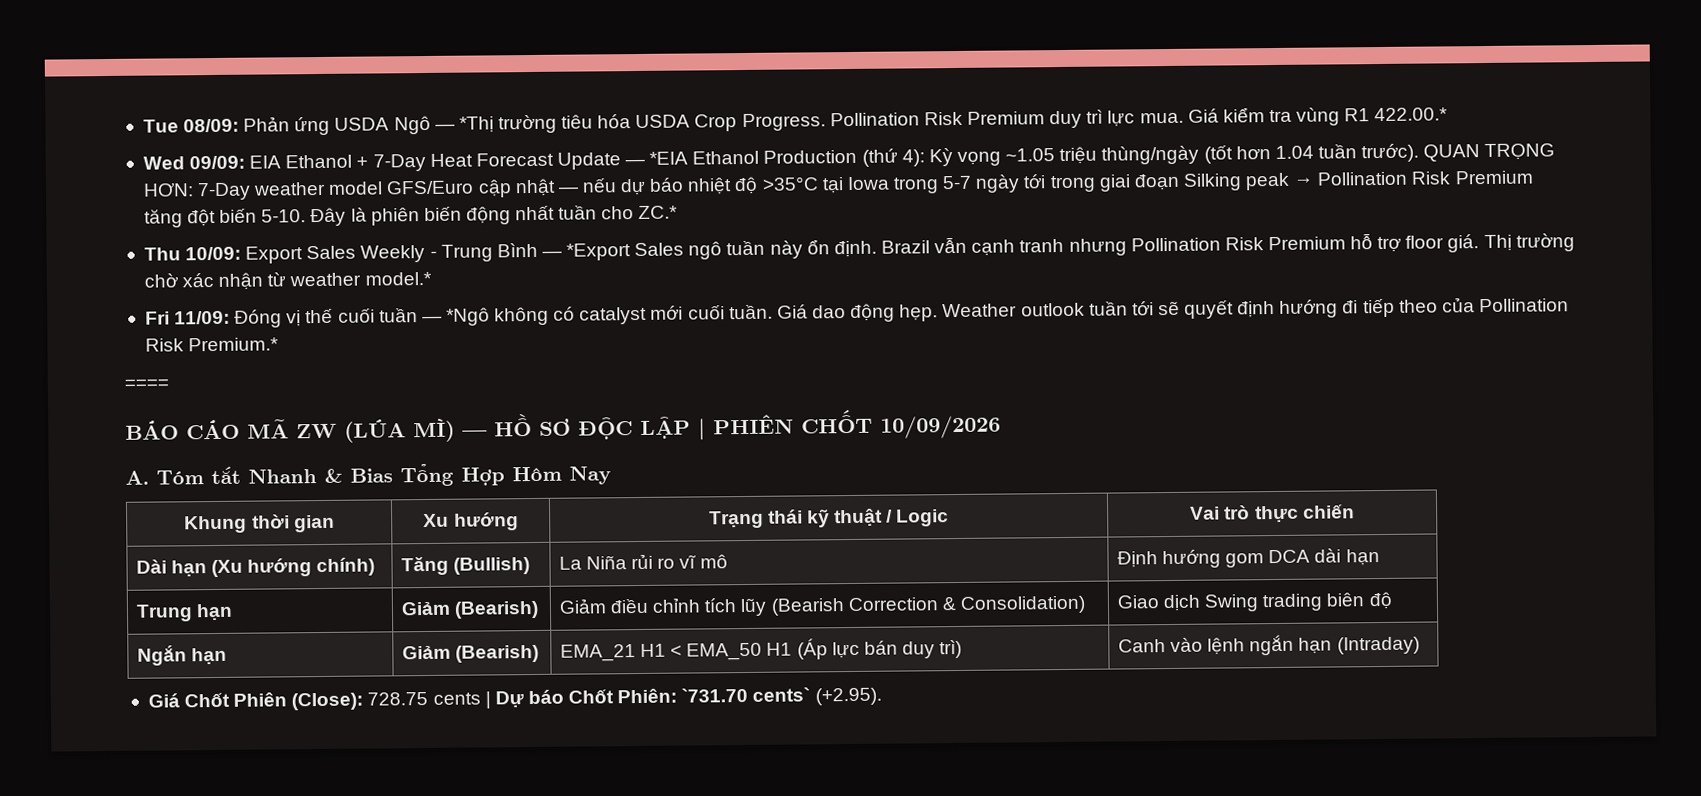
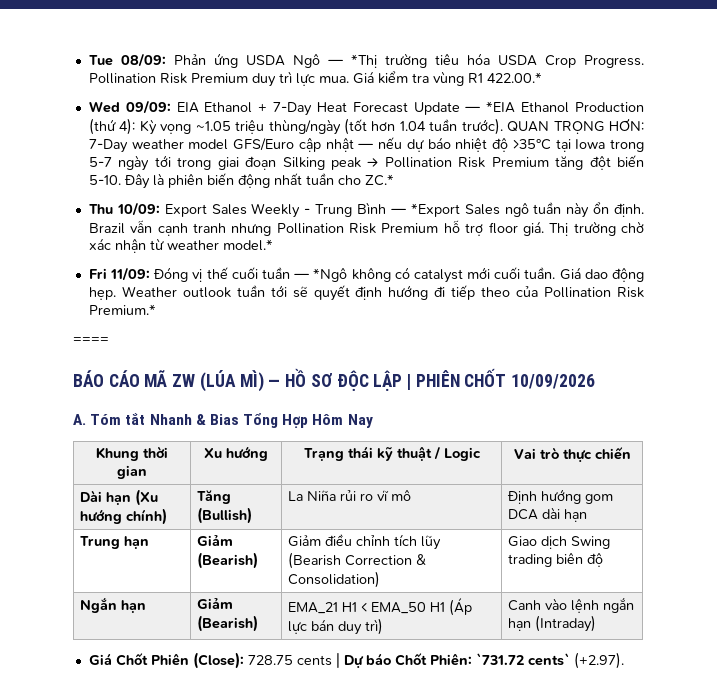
- Giá Chốt Phiên (Close): 728.75 cents | Dự báo Chốt Phiên: `731.70 cents` (+2.95).
+ Giá Chốt Phiên (Close): 728.75 cents | Dự báo Chốt Phiên: `731.72 cents` (+2.97).

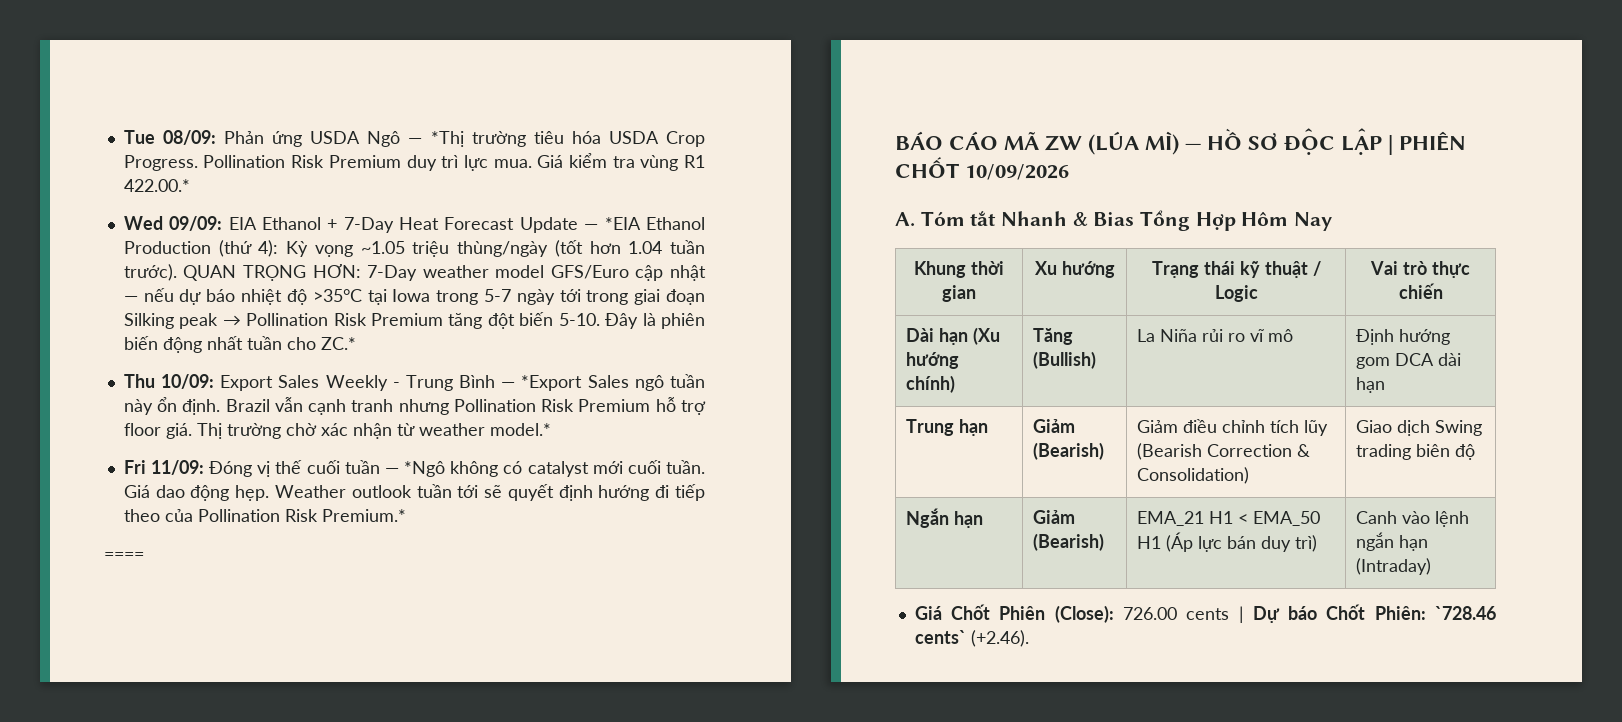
- Giá Chốt Phiên (Close): 728.75 cents | Dự báo Chốt Phiên: `731.72 cents` (+2.97).
+ Giá Chốt Phiên (Close): 726.00 cents | Dự báo Chốt Phiên: `728.46 cents` (+2.46).

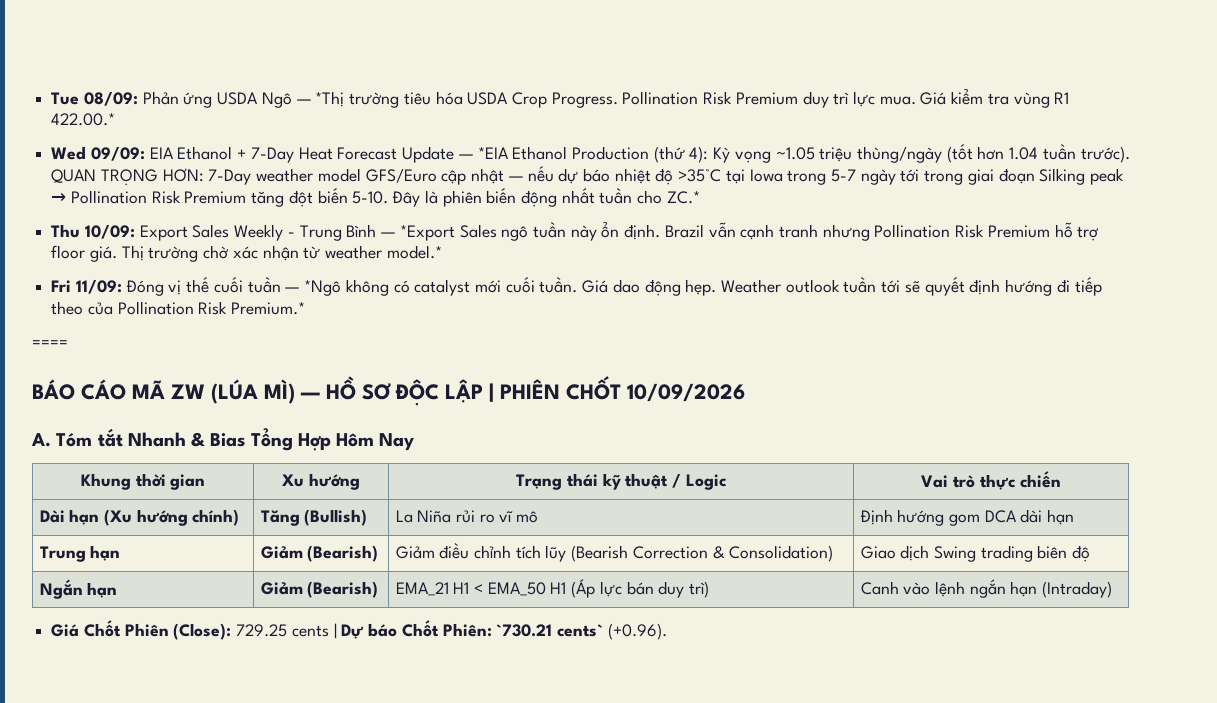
- Giá Chốt Phiên (Close): 726.00 cents | Dự báo Chốt Phiên: `728.46 cents` (+2.46).
+ Giá Chốt Phiên (Close): 729.25 cents | Dự báo Chốt Phiên: `730.21 cents` (+0.96).

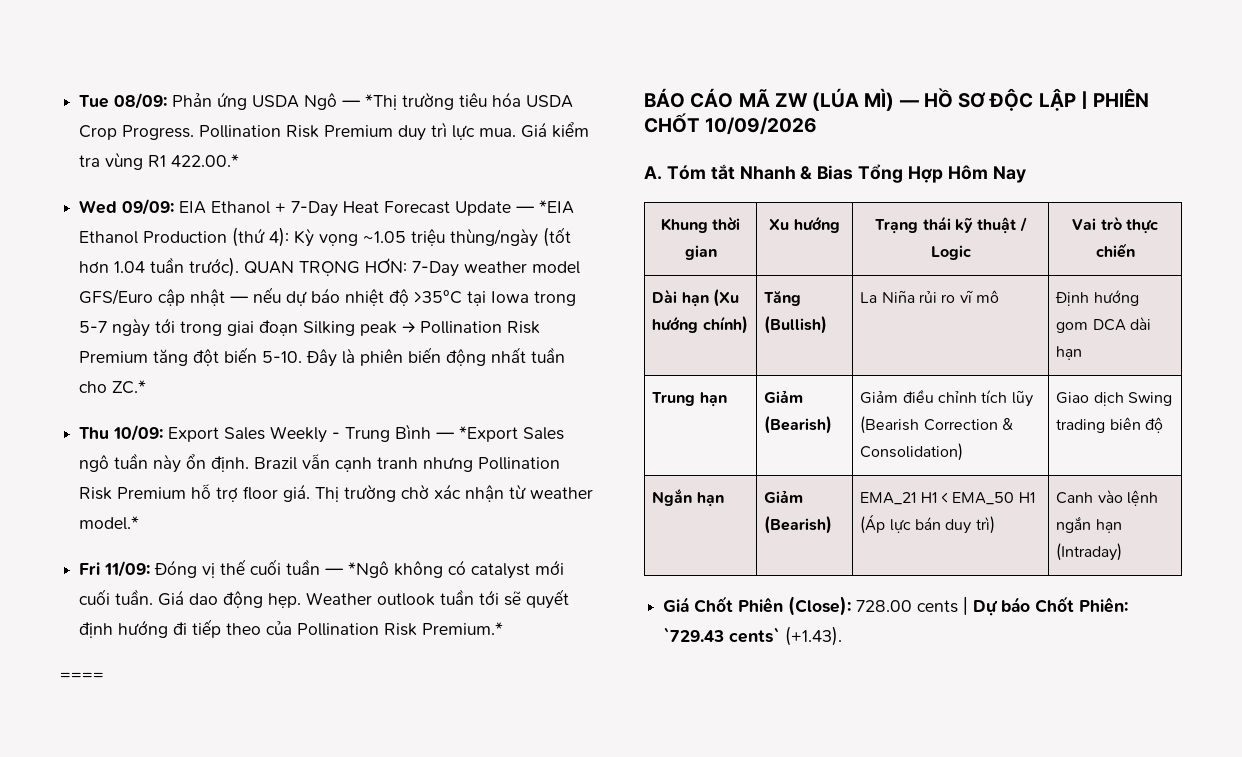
- Giá Chốt Phiên (Close): 729.25 cents | Dự báo Chốt Phiên: `730.21 cents` (+0.96).
+ Giá Chốt Phiên (Close): 728.00 cents | Dự báo Chốt Phiên: `729.43 cents` (+1.43).

